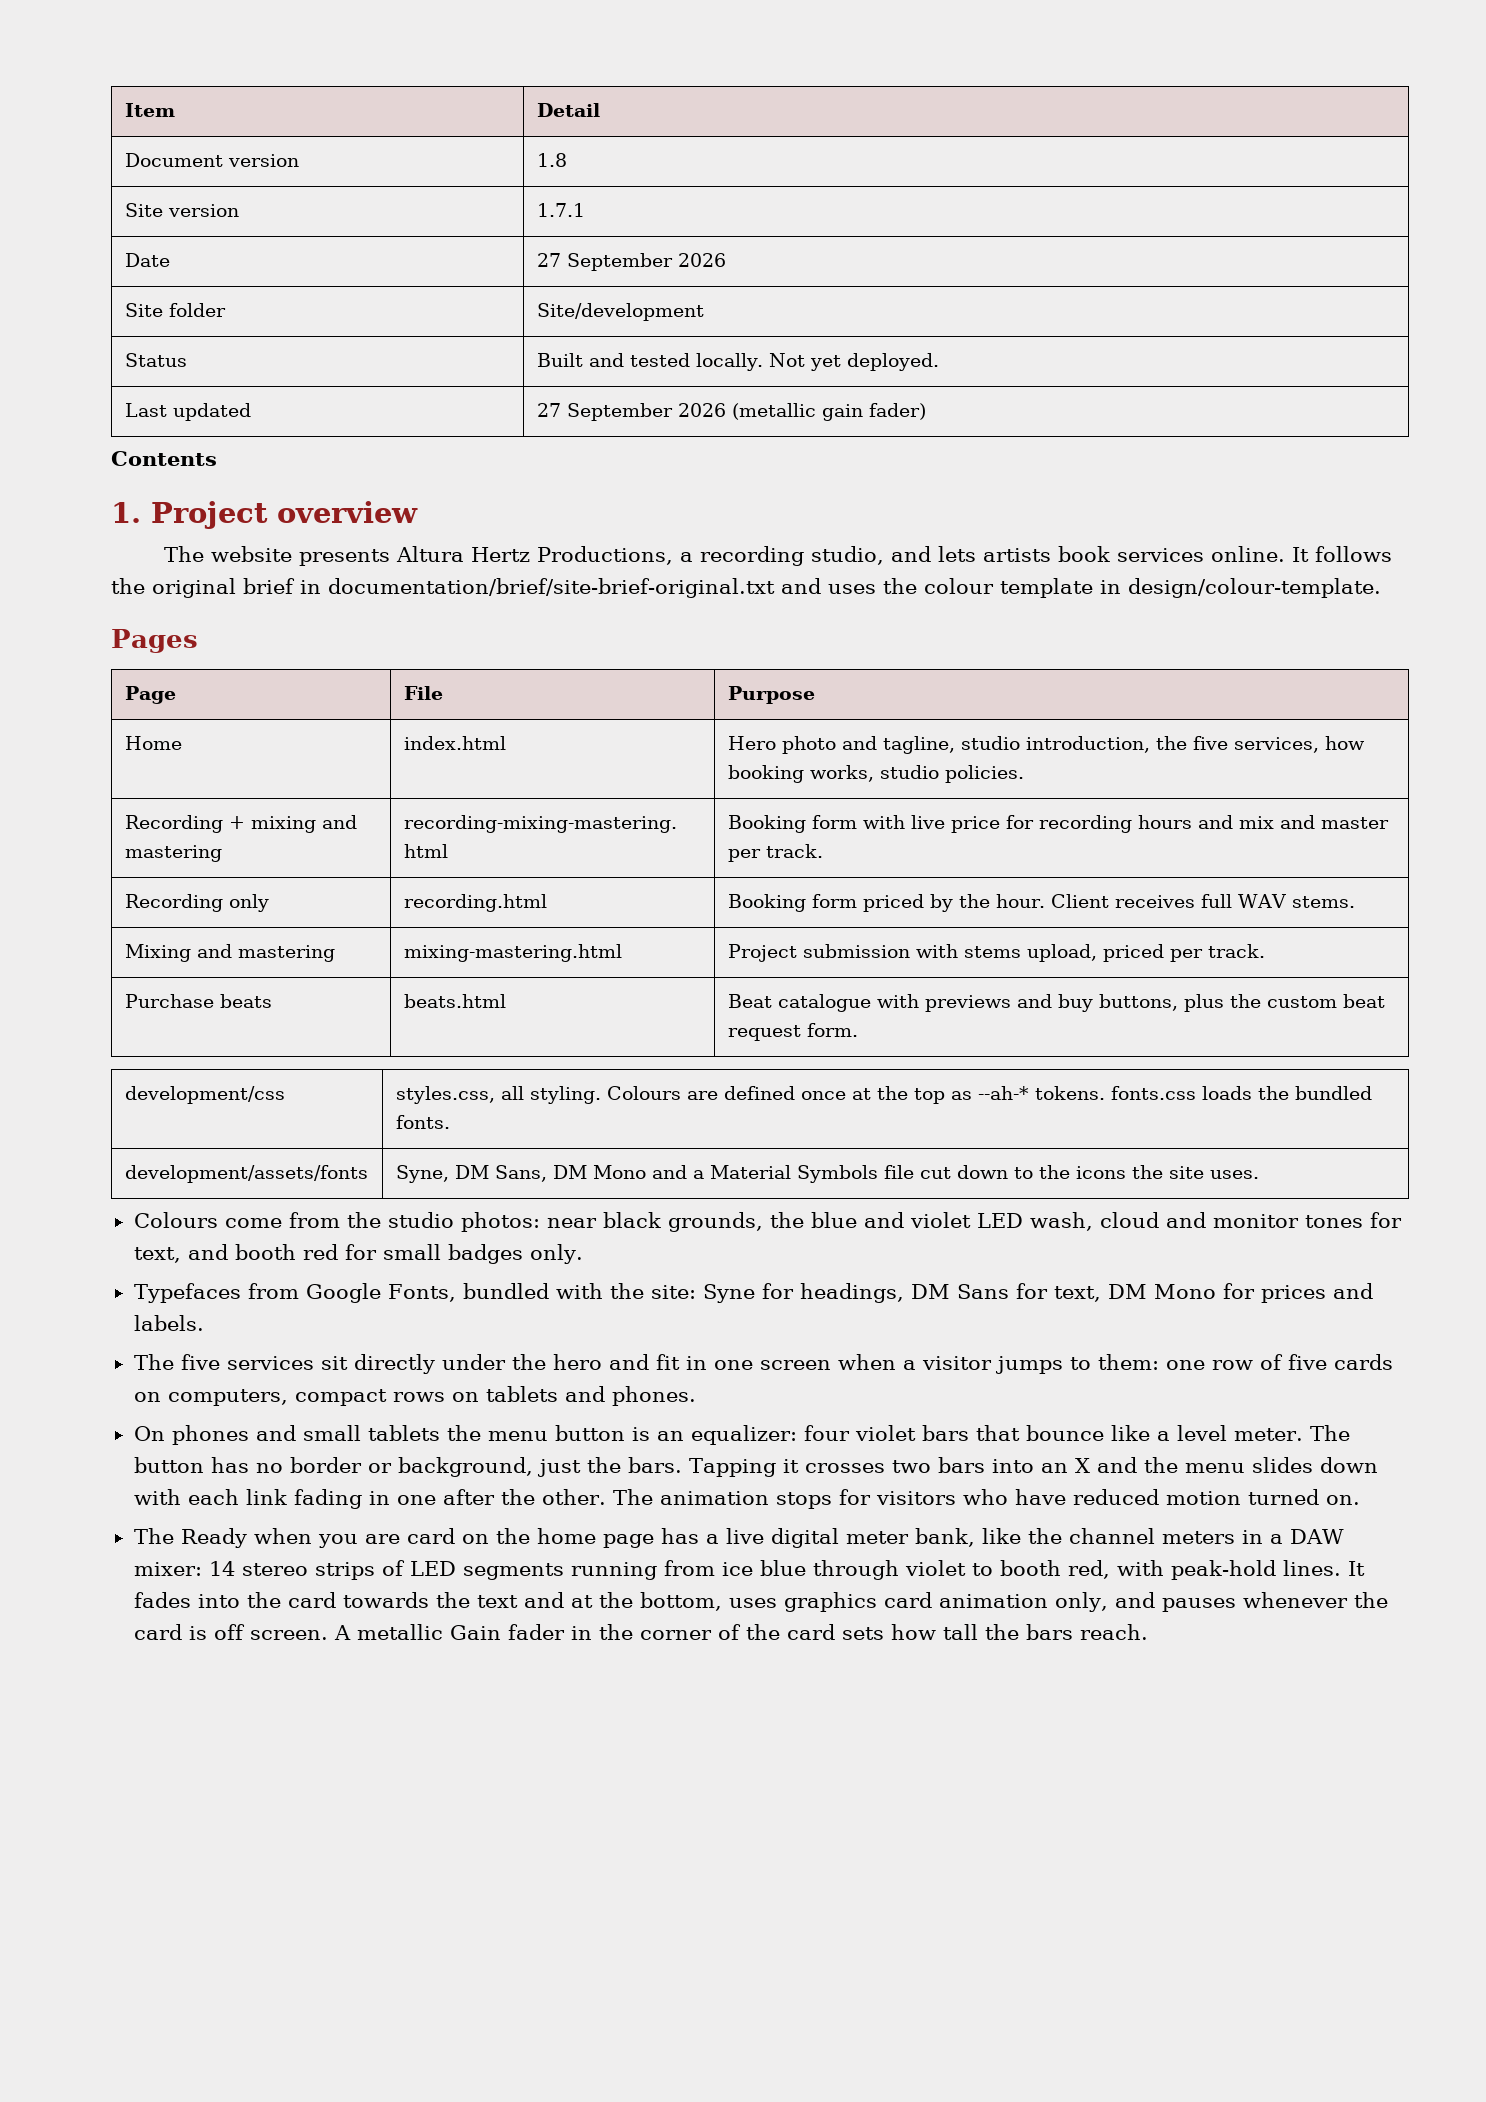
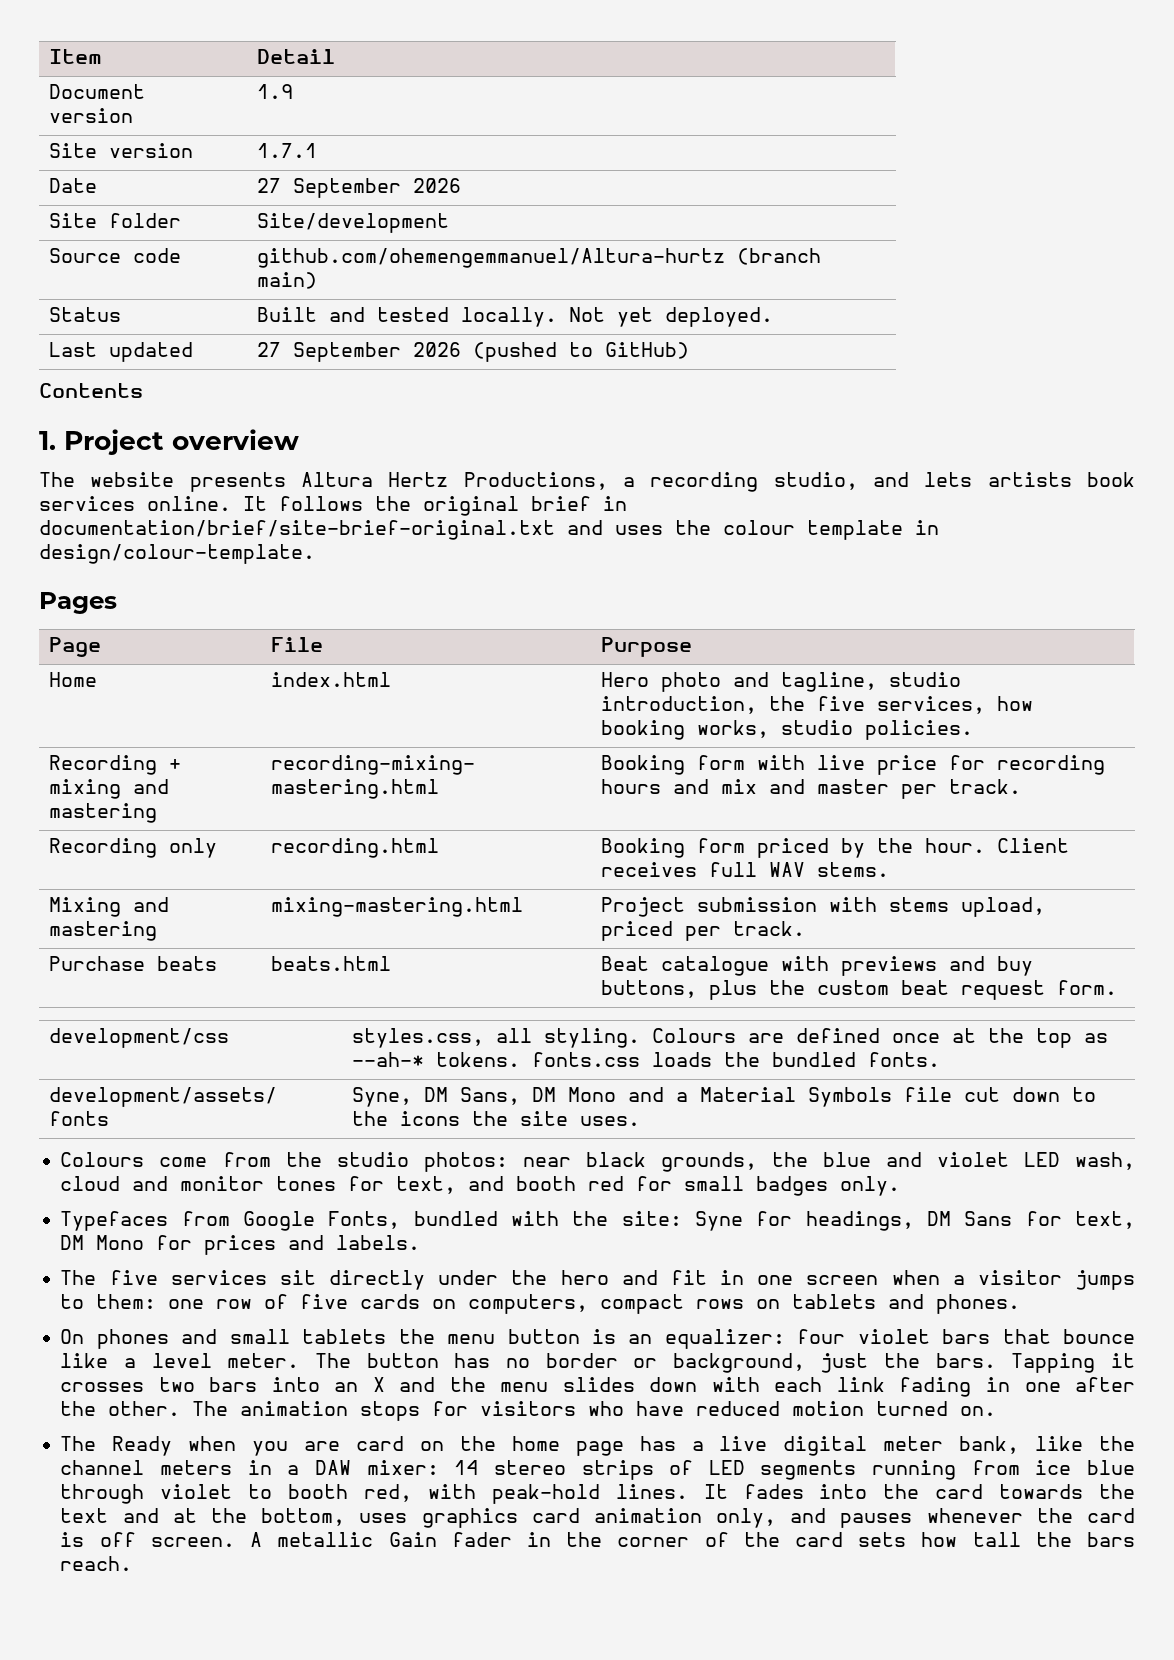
- Document version | 1.8
+ Document version | 1.9
+ Source code | github.com/ohemengemmanuel/Altura-hurtz (branch main)
- Last updated | 27 September 2026 (metallic gain fader)
+ Last updated | 27 September 2026 (pushed to GitHub)

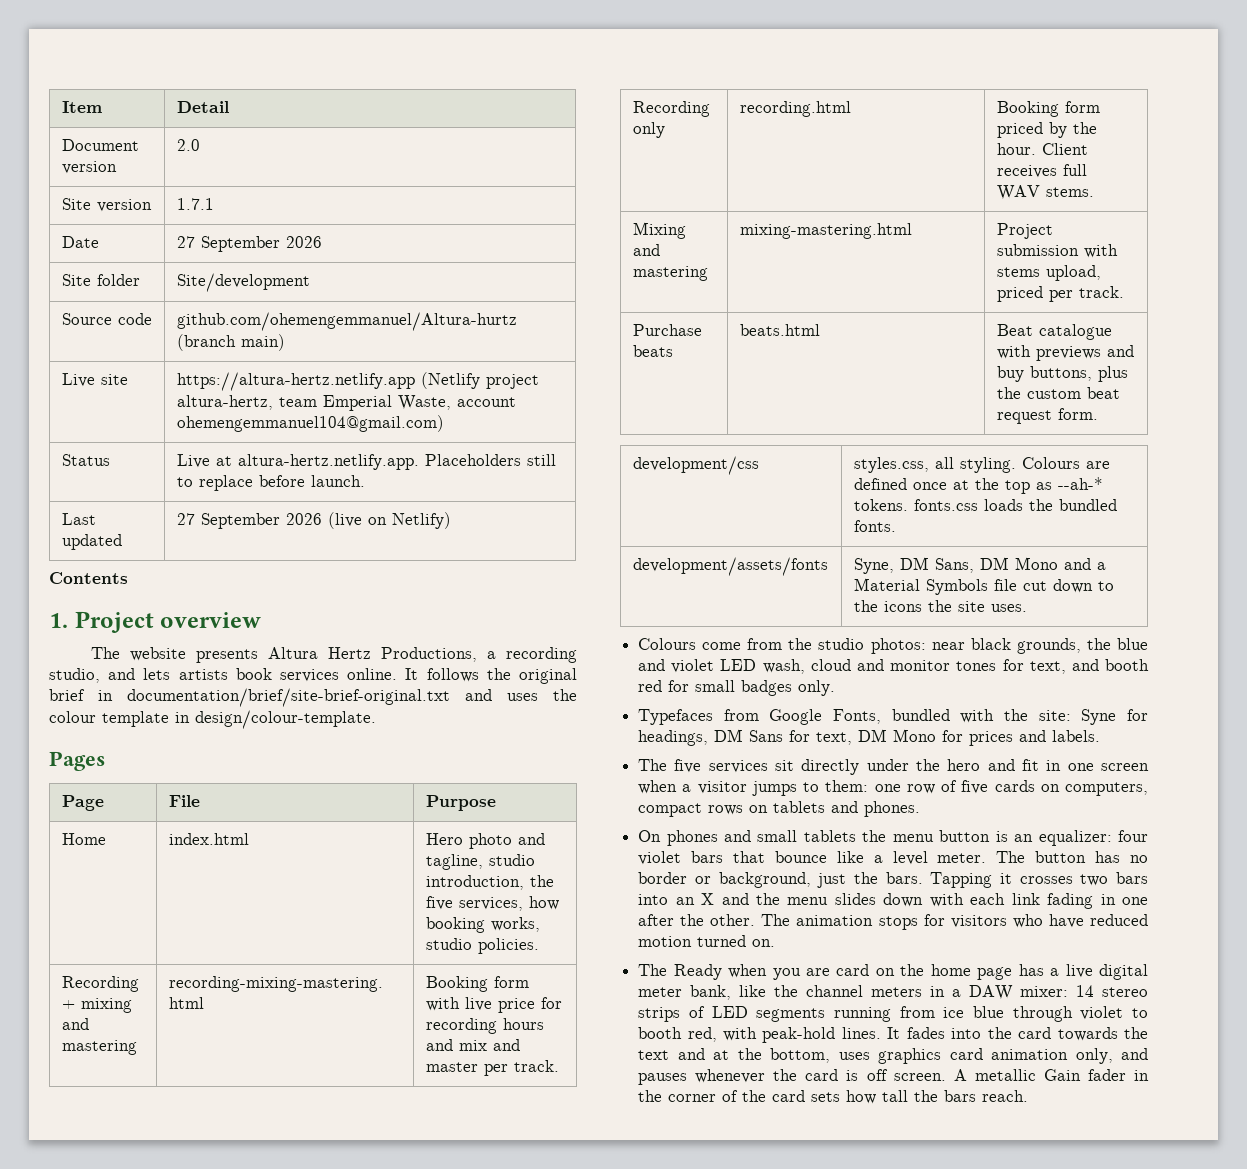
- Document version | 1.9
+ Document version | 2.0
- Status | Built and tested locally. Not yet deployed.
+ Live site | https://altura-hertz.netlify.app (Netlify project altura-hertz, team Emperial Waste, account ohemengemmanuel104@gmail.com)
+ Status | Live at altura-hertz.netlify.app. Placeholders still to replace before launch.
- Last updated | 27 September 2026 (pushed to GitHub)
+ Last updated | 27 September 2026 (live on Netlify)

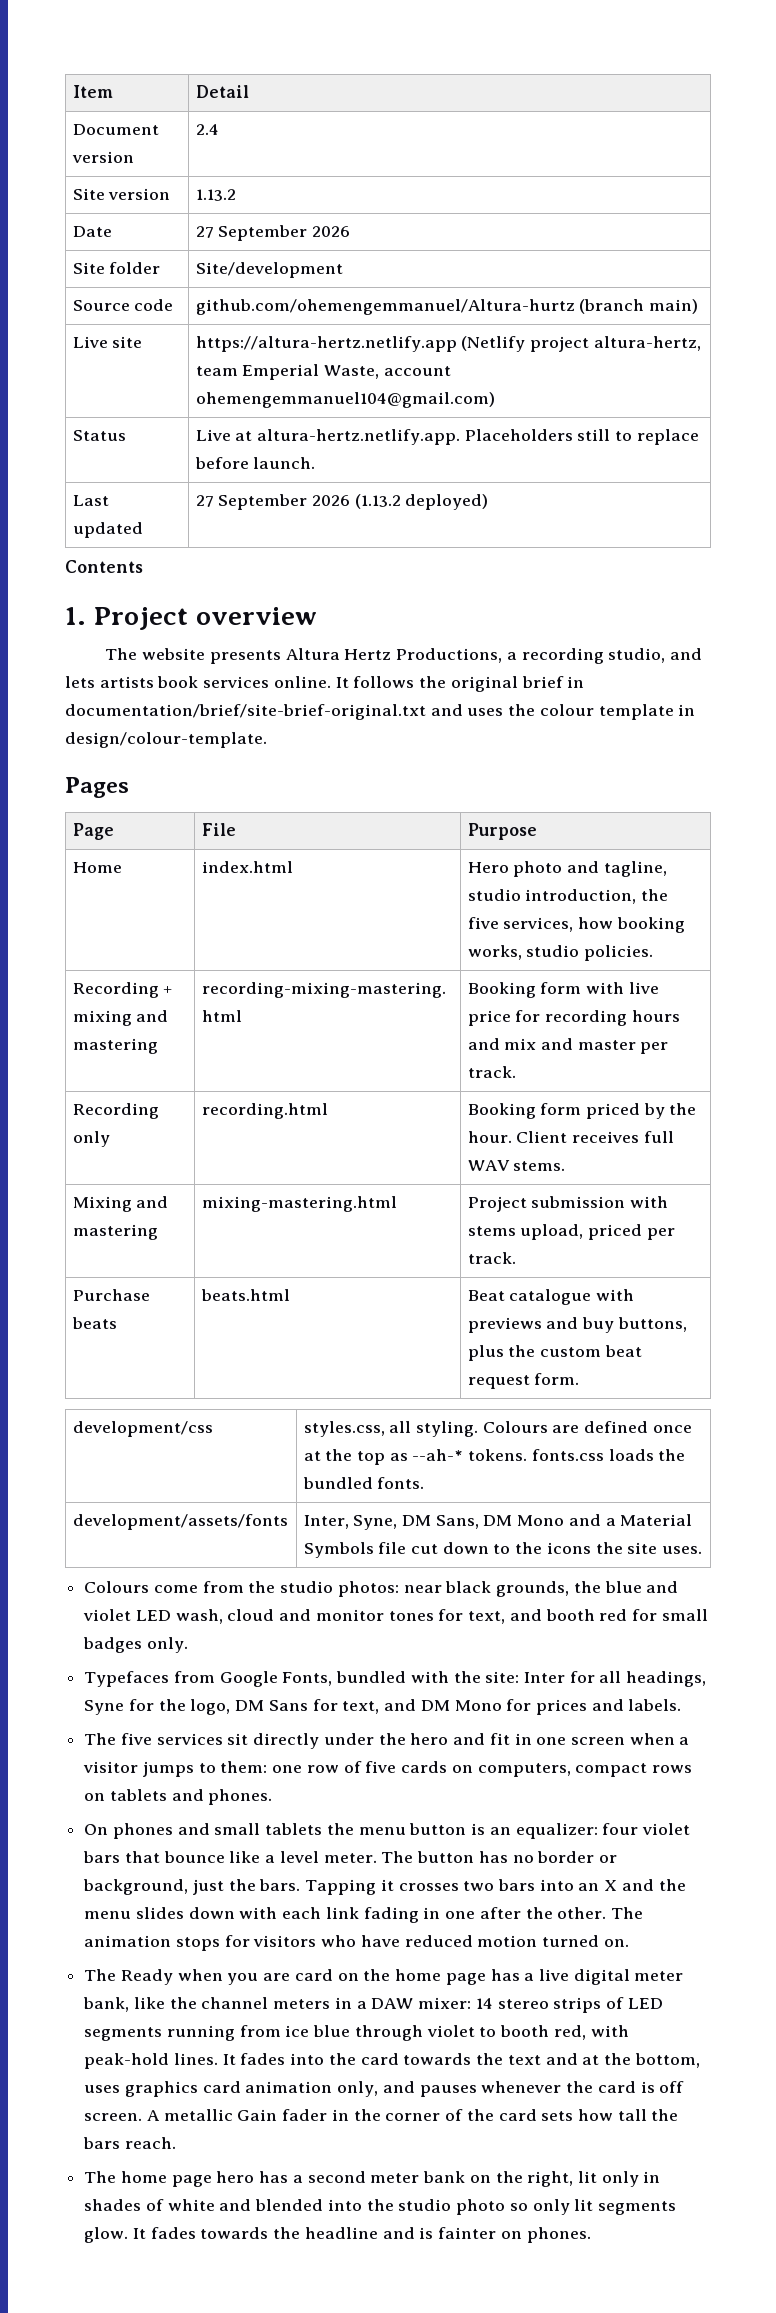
- Document version | 2.0
+ Document version | 2.4
- Site version | 1.7.1
+ Site version | 1.13.2
- Last updated | 27 September 2026 (live on Netlify)
+ Last updated | 27 September 2026 (1.13.2 deployed)
- development/assets/fonts | Syne, DM Sans, DM Mono and a Material Symbols file cut down to the icons the site uses.
+ development/assets/fonts | Inter, Syne, DM Sans, DM Mono and a Material Symbols file cut down to the icons the site uses.
- Typefaces from Google Fonts, bundled with the site: Syne for headings, DM Sans for text, DM Mono for prices and labels.
+ Typefaces from Google Fonts, bundled with the site: Inter for all headings, Syne for the logo, DM Sans for text, and DM Mono for prices and labels.
+ The home page hero has a second meter bank on the right, lit only in shades of white and blended into the studio photo so only lit segments glow. It fades towards the headline and is fainter on phones.

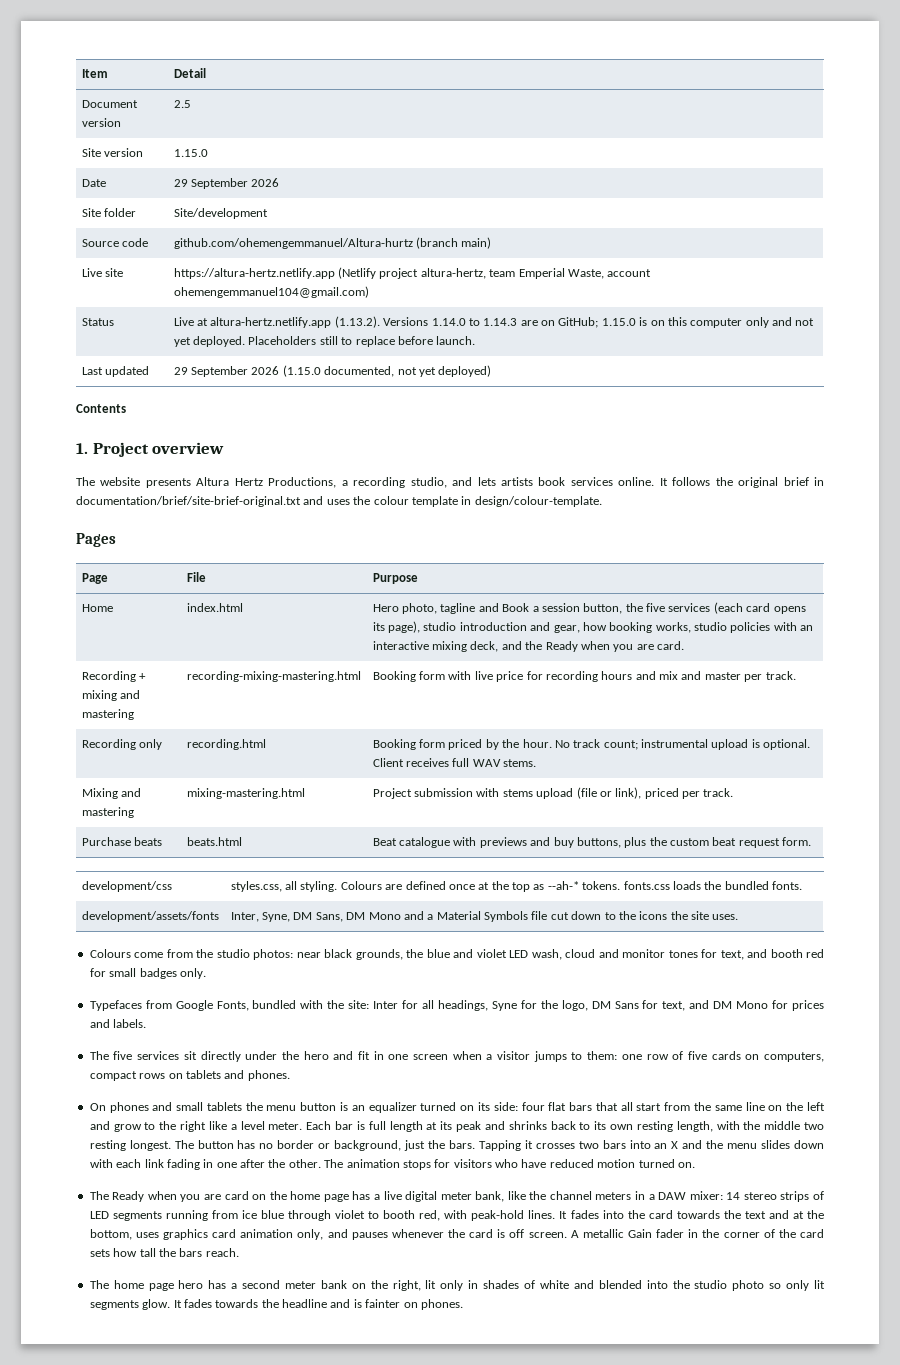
- Document version | 2.4
+ Document version | 2.5
- Site version | 1.13.2
+ Site version | 1.15.0
- Date | 27 September 2026
+ Date | 29 September 2026
- Status | Live at altura-hertz.netlify.app. Placeholders still to replace before launch.
+ Status | Live at altura-hertz.netlify.app (1.13.2). Versions 1.14.0 to 1.14.3 are on GitHub; 1.15.0 is on this computer only and not yet deployed. Placeholders still to replace before launch.
- Last updated | 27 September 2026 (1.13.2 deployed)
+ Last updated | 29 September 2026 (1.15.0 documented, not yet deployed)
- Home | index.html | Hero photo and tagline, studio introduction, the five services, how booking works, studio policies.
+ Home | index.html | Hero photo, tagline and Book a session button, the five services (each card opens its page), studio introduction and gear, how booking works, studio policies with an interactive mixing deck, and the Ready when you are card.
- Recording only | recording.html | Booking form priced by the hour. Client receives full WAV stems.
+ Recording only | recording.html | Booking form priced by the hour. No track count; instrumental upload is optional. Client receives full WAV stems.
- Mixing and mastering | mixing-mastering.html | Project submission with stems upload, priced per track.
+ Mixing and mastering | mixing-mastering.html | Project submission with stems upload (file or link), priced per track.
- On phones and small tablets the menu button is an equalizer: four violet bars that bounce like a level meter.
+ On phones and small tablets the menu button is an equalizer turned on its side: four flat bars that all start from the same line on the left and grow to the right like a level meter. Each bar is full length at its peak and shrinks back to its own resting length, with the middle two resting longest.

